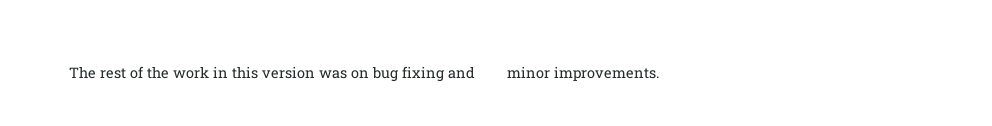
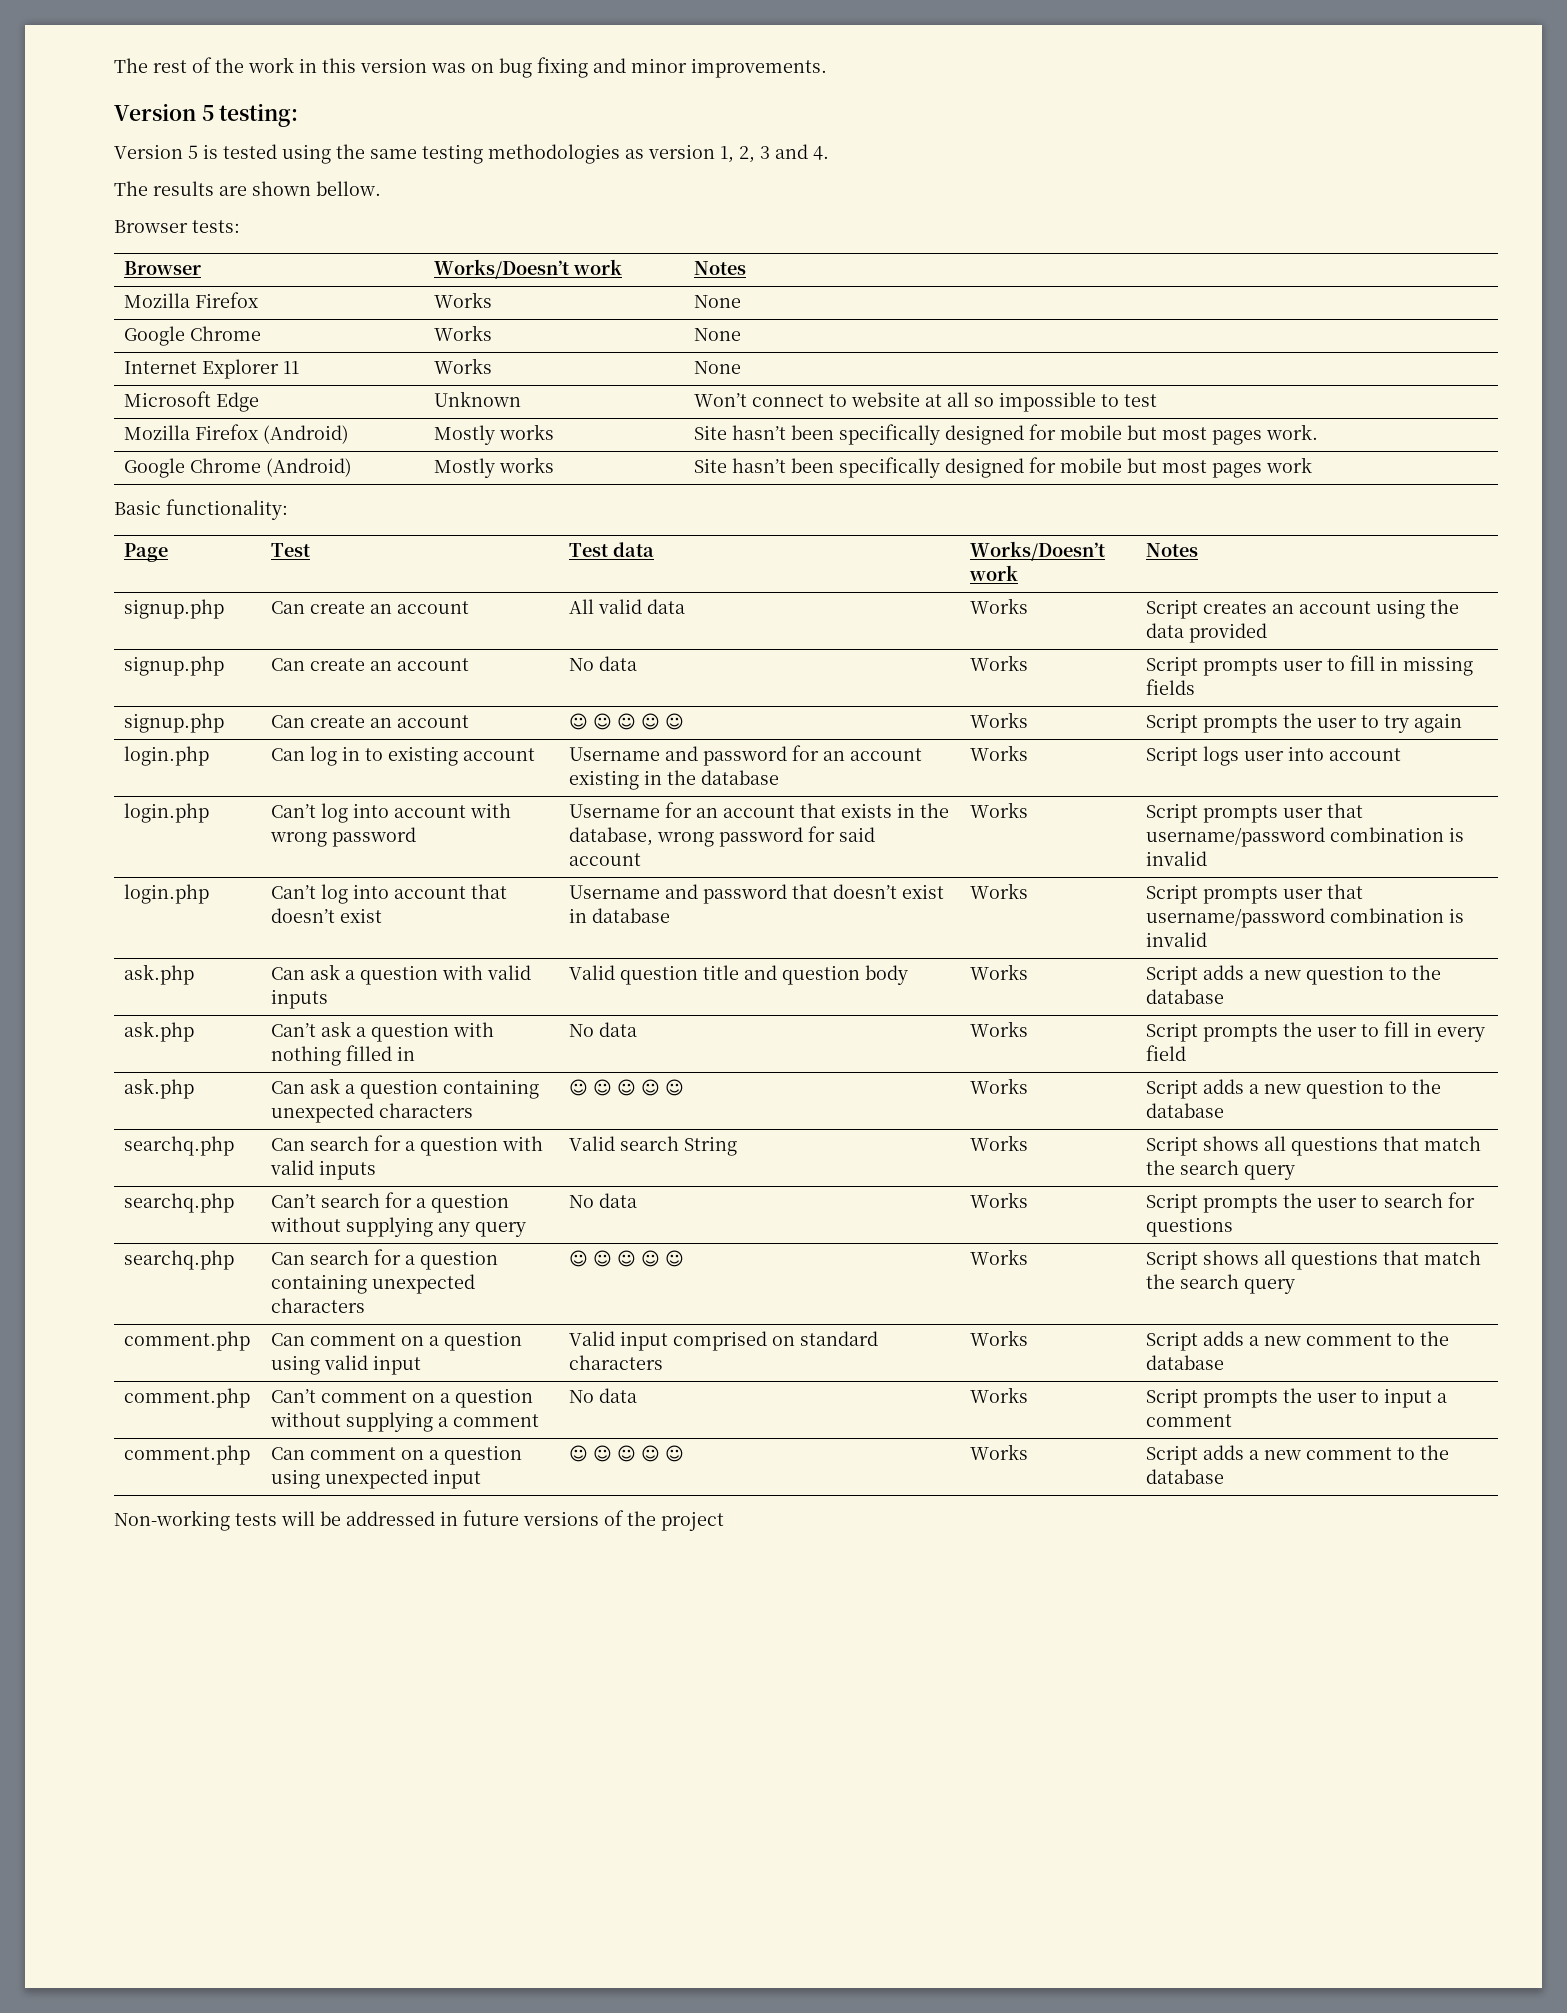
+ Version 5 testing:
+ Version 5 is tested using the same testing methodologies as version 1, 2, 3 and 4.
+ The results are shown bellow.
+ Browser tests:
+ Browser | Works/Doesn’t work | Notes
+ Mozilla Firefox | Works | None
+ Google Chrome | Works | None
+ Internet Explorer 11 | Works | None
+ Microsoft Edge | Unknown | Won’t connect to website at all so impossible to test
+ Mozilla Firefox (Android) | Mostly works | Site hasn’t been specifically designed for mobile but most pages work.
+ Google Chrome (Android) | Mostly works | Site hasn’t been specifically designed for mobile but most pages work
+ Basic functionality:
+ Page | Test | Test data | Works/Doesn’t work | Notes
+ signup.php | Can create an account | All valid data | Works | Script creates an account using the data provided
+ signup.php | Can create an account | No data | Works | Script prompts user to fill in missing fields
+ signup.php | Can create an account | ☺ ☺ ☺ ☺ ☺ | Works | Script prompts the user to try again
+ login.php | Can log in to existing account | Username and password for an account existing in the database | Works | Script logs user into account
+ login.php | Can’t log into account with wrong password | Username for an account that exists in the database, wrong password for said account | Works | Script prompts user that username/password combination is invalid
+ login.php | Can’t log into account that doesn’t exist | Username and password that doesn’t exist in database | Works | Script prompts user that username/password combination is invalid
+ ask.php | Can ask a question with valid inputs | Valid question title and question body | Works | Script adds a new question to the database
+ ask.php | Can’t ask a question with nothing filled in | No data | Works | Script prompts the user to fill in every field
+ ask.php | Can ask a question containing unexpected characters | ☺ ☺ ☺ ☺ ☺ | Works | Script adds a new question to the database
+ searchq.php | Can search for a question with valid inputs | Valid search String | Works | Script shows all questions that match the search query
+ searchq.php | Can’t search for a question without supplying any query | No data | Works | Script prompts the user to search for questions
+ searchq.php | Can search for a question containing unexpected characters | ☺ ☺ ☺ ☺ ☺ | Works | Script shows all questions that match the search query
+ comment.php | Can comment on a question using valid input | Valid input comprised on standard characters | Works | Script adds a new comment to the database
+ comment.php | Can’t comment on a question without supplying a comment | No data | Works | Script prompts the user to input a comment
+ comment.php | Can comment on a question using unexpected input | ☺ ☺ ☺ ☺ ☺ | Works | Script adds a new comment to the database
+ Non-working tests will be addressed in future versions of the project

